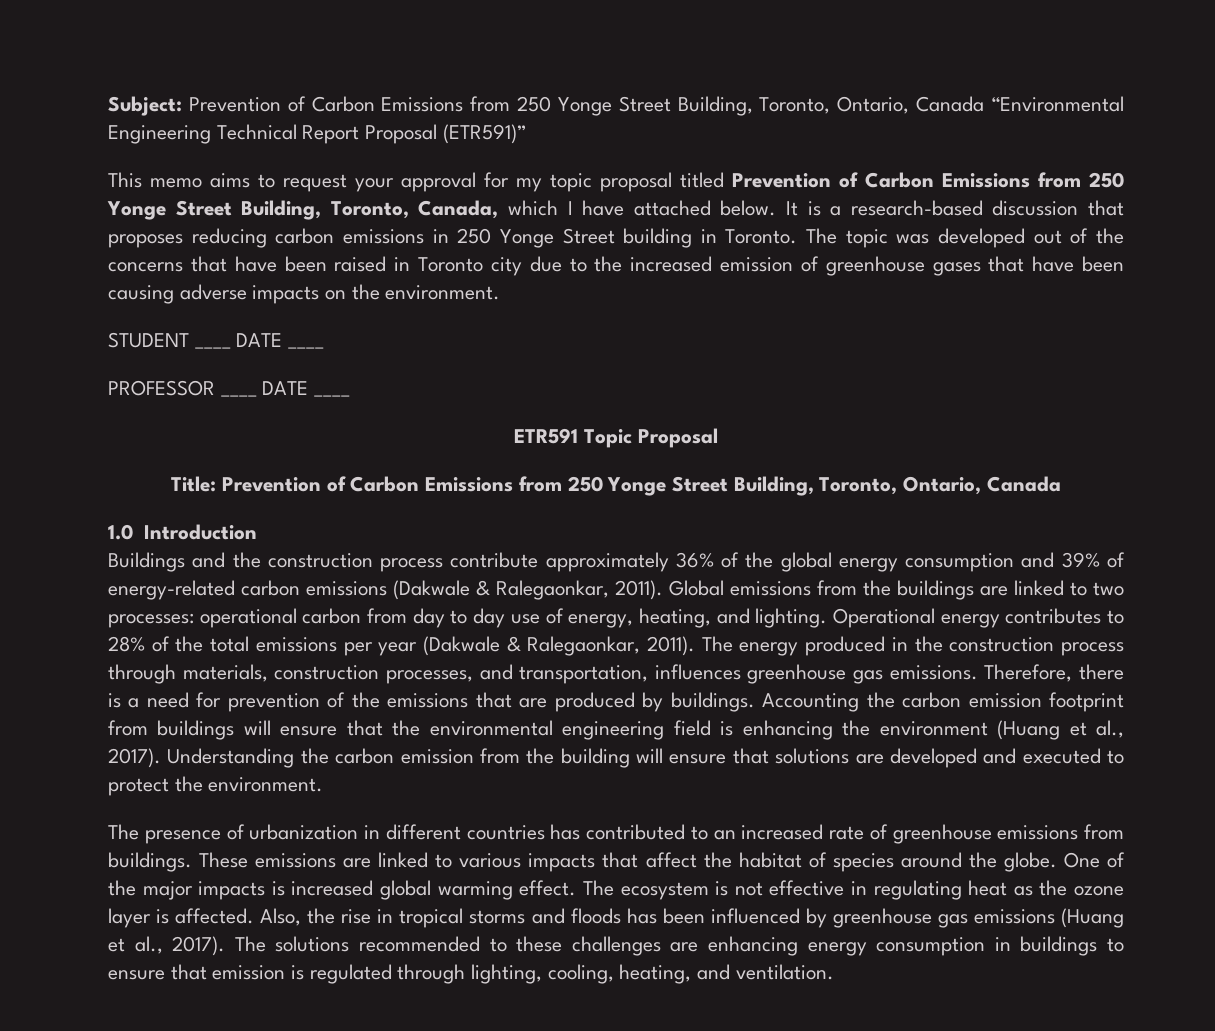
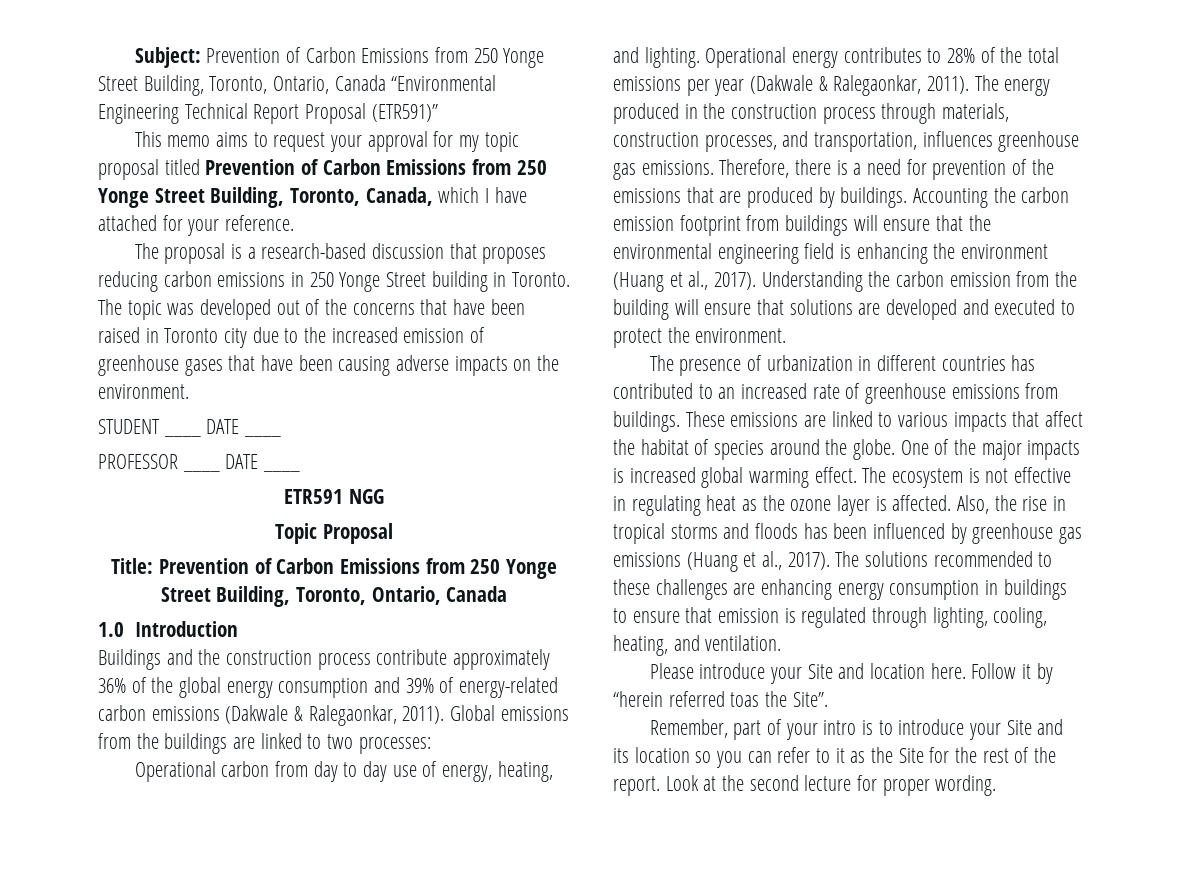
- This memo aims to request your approval for my topic proposal titled Prevention of Carbon Emissions from 250 Yonge Street Building, Toronto, Canada, which I have attached below. It is a research-based discussion that proposes reducing carbon emissions in 250 Yonge Street building in Toronto.
+ This memo aims to request your approval for my topic proposal titled Prevention of Carbon Emissions from 250 Yonge Street Building, Toronto, Canada, which I have attached for your reference.
+ The proposal is a research-based discussion that proposes reducing carbon emissions in 250 Yonge Street building in Toronto.
- ETR591 Topic Proposal
+ ETR591 NGG
+ Topic Proposal
- Global emissions from the buildings are linked to two processes: operational carbon from day to day use of energy, heating, and lighting.
+ Global emissions from the buildings are linked to two processes:
+ Operational carbon from day to day use of energy, heating, and lighting.
+ Please introduce your Site and location here. Follow it by “herein referred toas the Site”.
+ Remember, part of your intro is to introduce your Site and its location so you can refer to it as the Site for the rest of the report. Look at the second lecture for proper wording.

